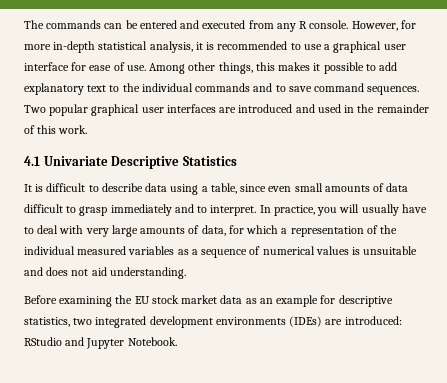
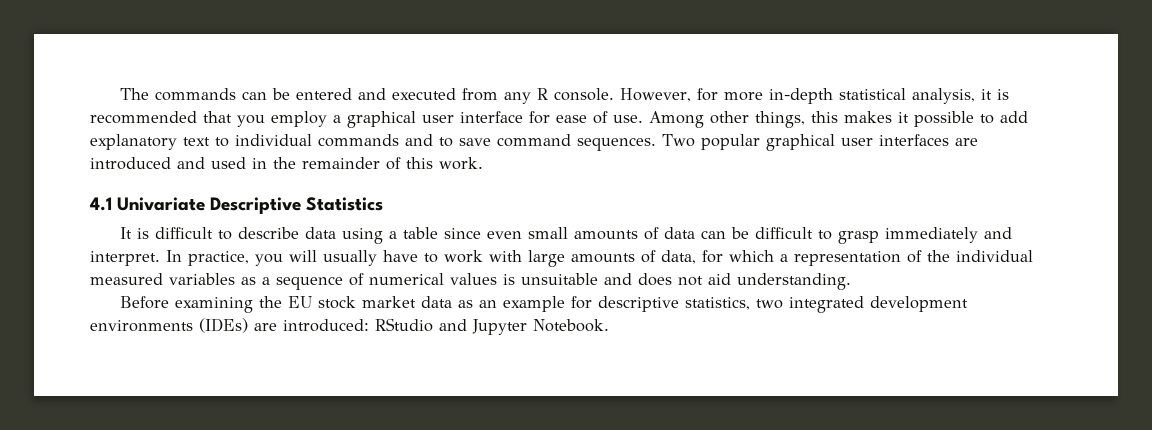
- However, for more in-depth statistical analysis, it is recommended to use a graphical user interface for ease of use.
+ However, for more in-depth statistical analysis, it is recommended that you employ a graphical user interface for ease of use.
- Among other things, this makes it possible to add explanatory text to the individual commands and to save command sequences.
+ Among other things, this makes it possible to add explanatory text to individual commands and to save command sequences.
- It is difficult to describe data using a table, since even small amounts of data difficult to grasp immediately and to interpret.
+ It is difficult to describe data using a table since even small amounts of data can be difficult to grasp immediately and interpret.
- In practice, you will usually have to deal with very large amounts of data, for which a representation of the individual measured variables as a sequence of numerical values is unsuitable and does not aid understanding.
+ In practice, you will usually have to work with large amounts of data, for which a representation of the individual measured variables as a sequence of numerical values is unsuitable and does not aid understanding.

